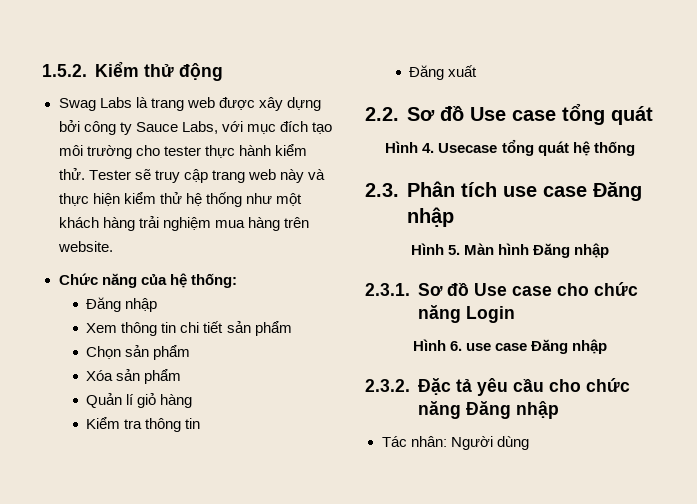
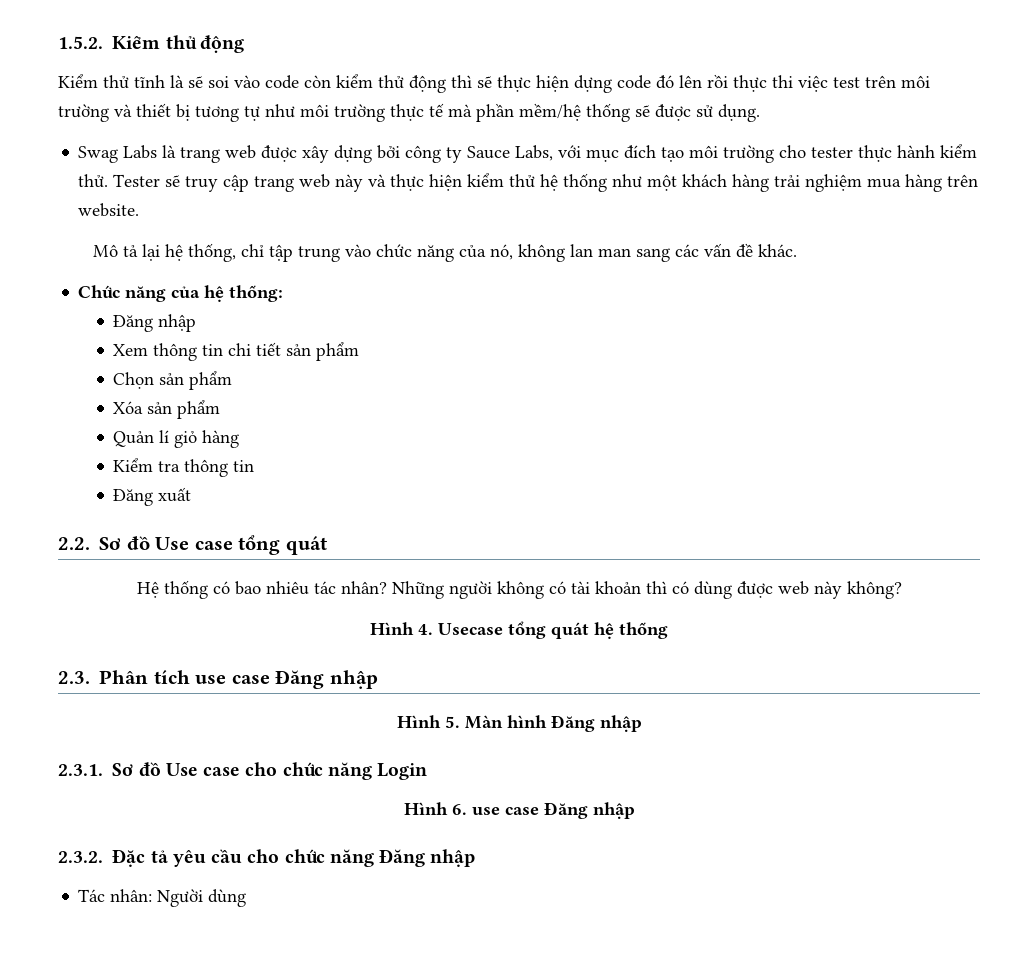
+ Kiểm thử tĩnh là sẽ soi vào code còn kiểm thử động thì sẽ thực hiện dựng code đó lên rồi thực thi việc test trên môi trường và thiết bị tương tự như môi trường thực tế mà phần mềm/hệ thống sẽ được sử dụng.
+ Mô tả lại hệ thống, chỉ tập trung vào chức năng của nó, không lan man sang các vấn đề khác.
+ Hệ thống có bao nhiêu tác nhân? Những người không có tài khoản thì có dùng được web này không?

